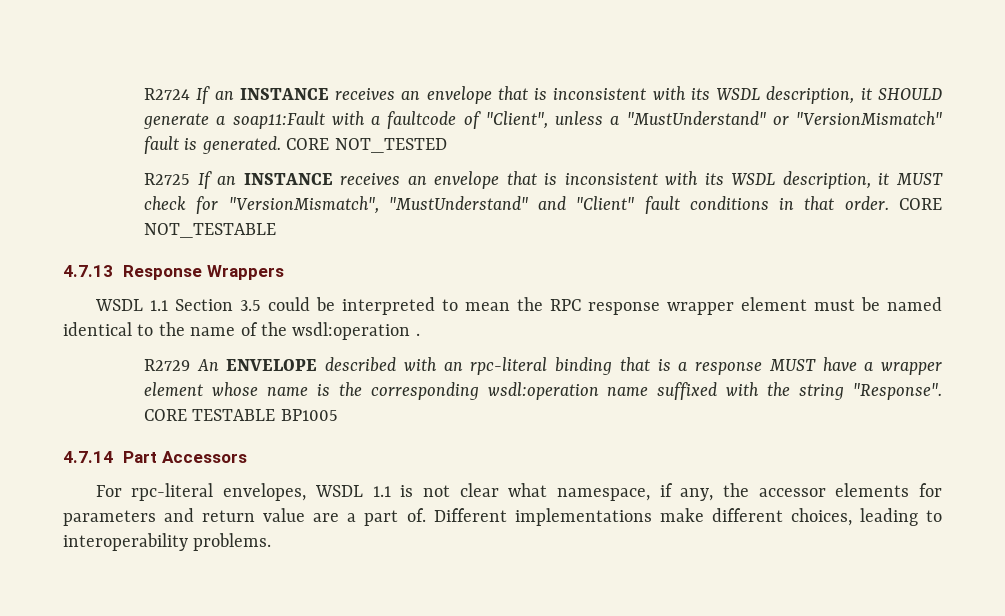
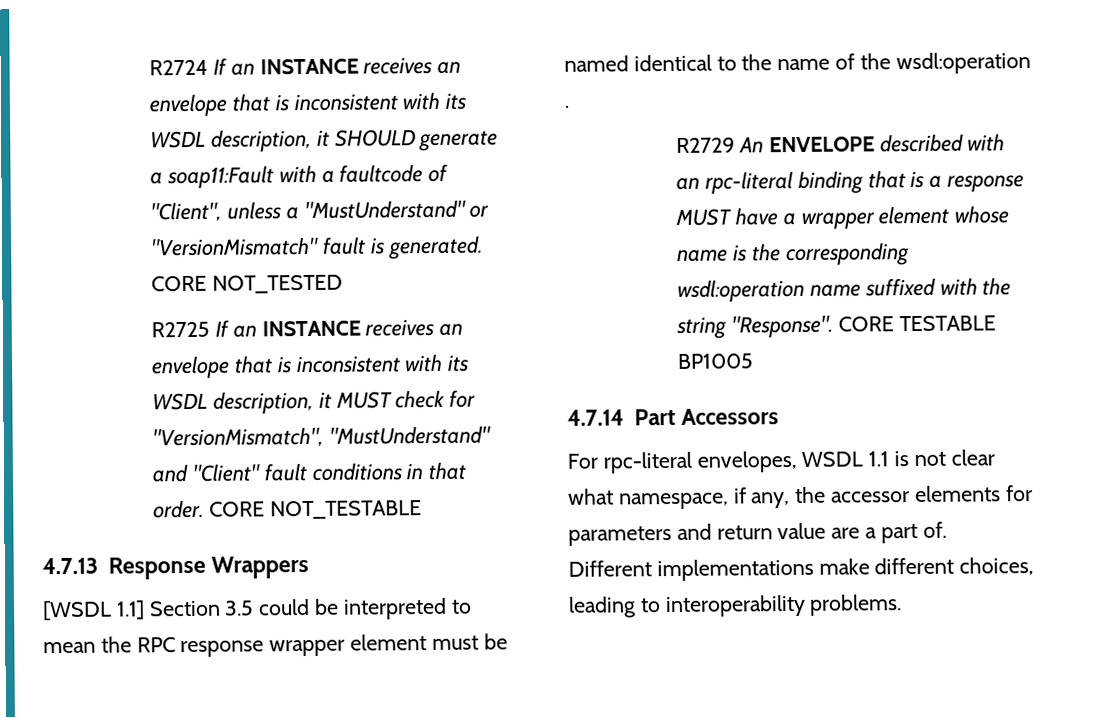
- WSDL 1.1 Section 3.5 could be interpreted to mean the RPC response wrapper element must be named identical to the name of the wsdl:operation .
+ [WSDL 1.1] Section 3.5 could be interpreted to mean the RPC response wrapper element must be named identical to the name of the wsdl:operation .

